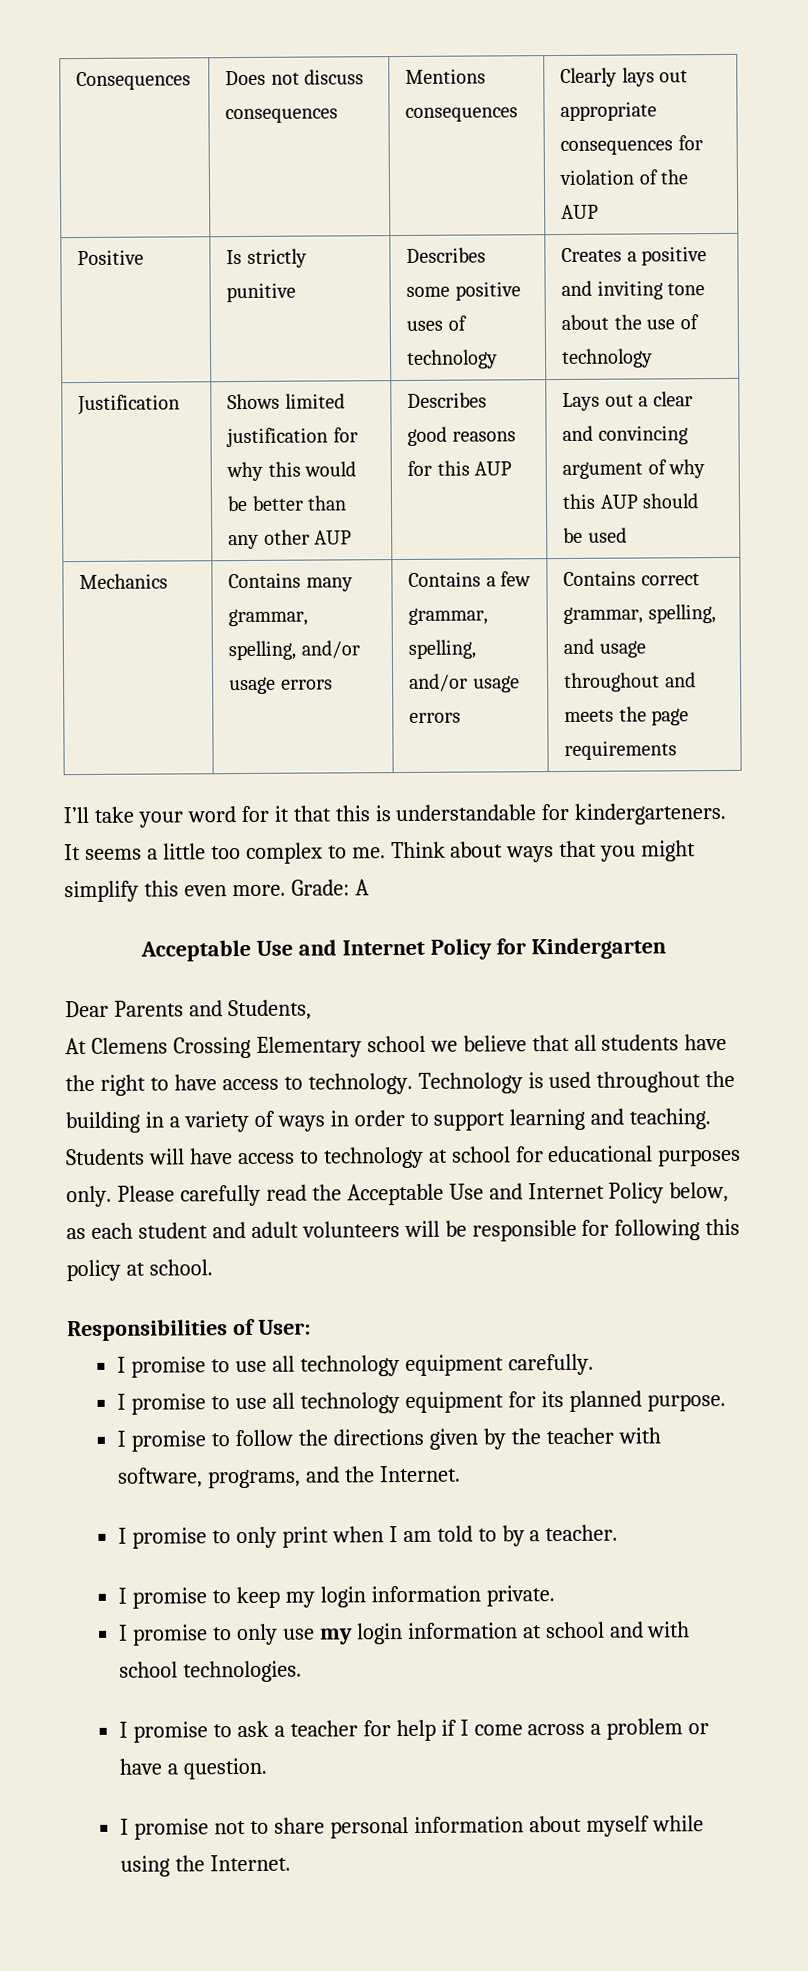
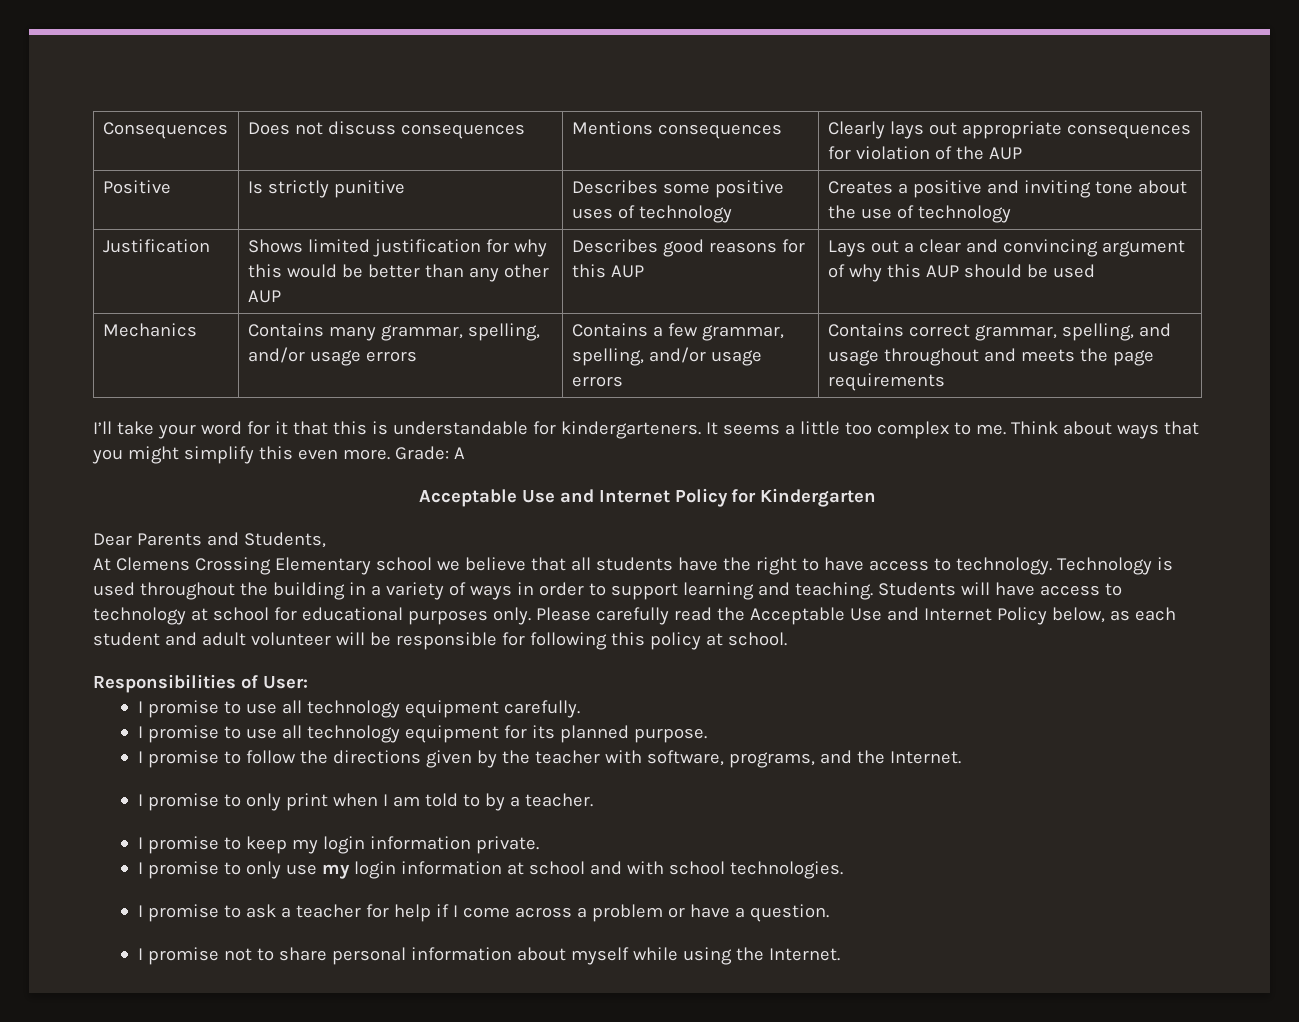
- Please carefully read the Acceptable Use and Internet Policy below, as each student and adult volunteers will be responsible for following this policy at school.
+ Please carefully read the Acceptable Use and Internet Policy below, as each student and adult volunteer will be responsible for following this policy at school.

